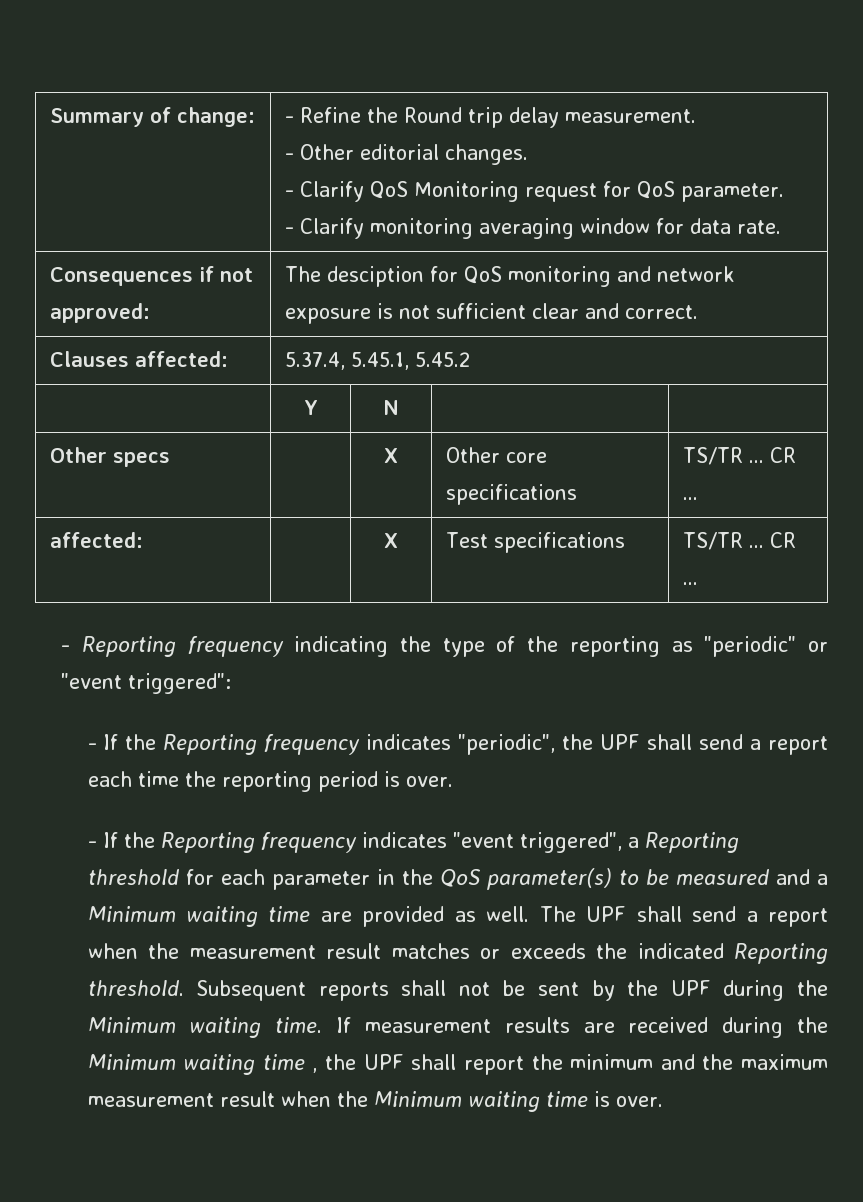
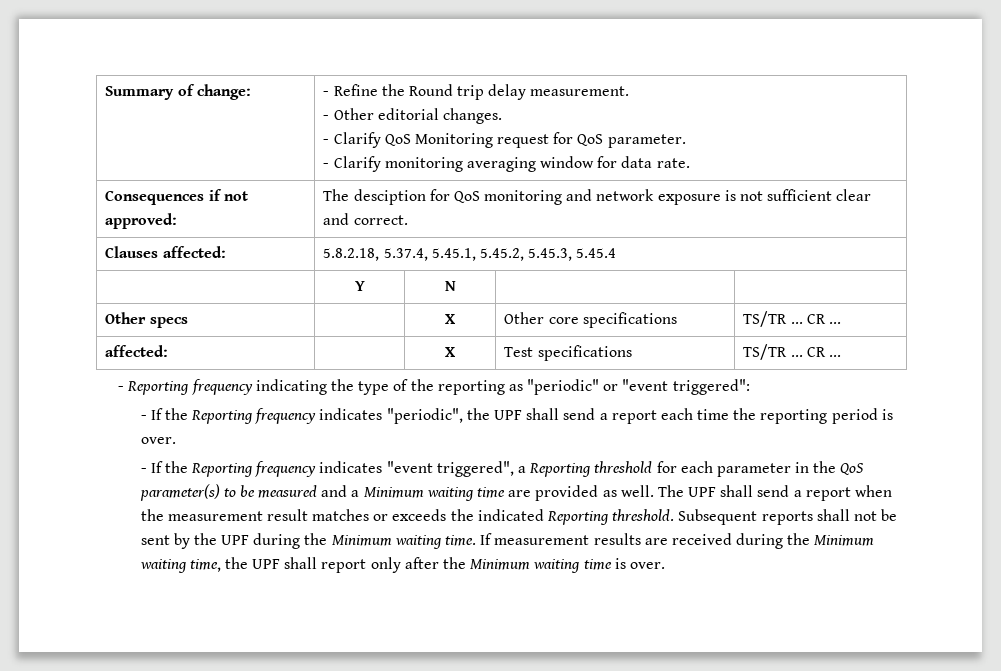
- Clauses affected: | 5.37.4, 5.45.1, 5.45.2
+ Clauses affected: | 5.8.2.18, 5.37.4, 5.45.1, 5.45.2, 5.45.3, 5.45.4
- If measurement results are received during the Minimum waiting time , the UPF shall report the minimum and the maximum measurement result when the Minimum waiting time is over.
+ If measurement results are received during the Minimum waiting time, the UPF shall report only after the Minimum waiting time is over.

